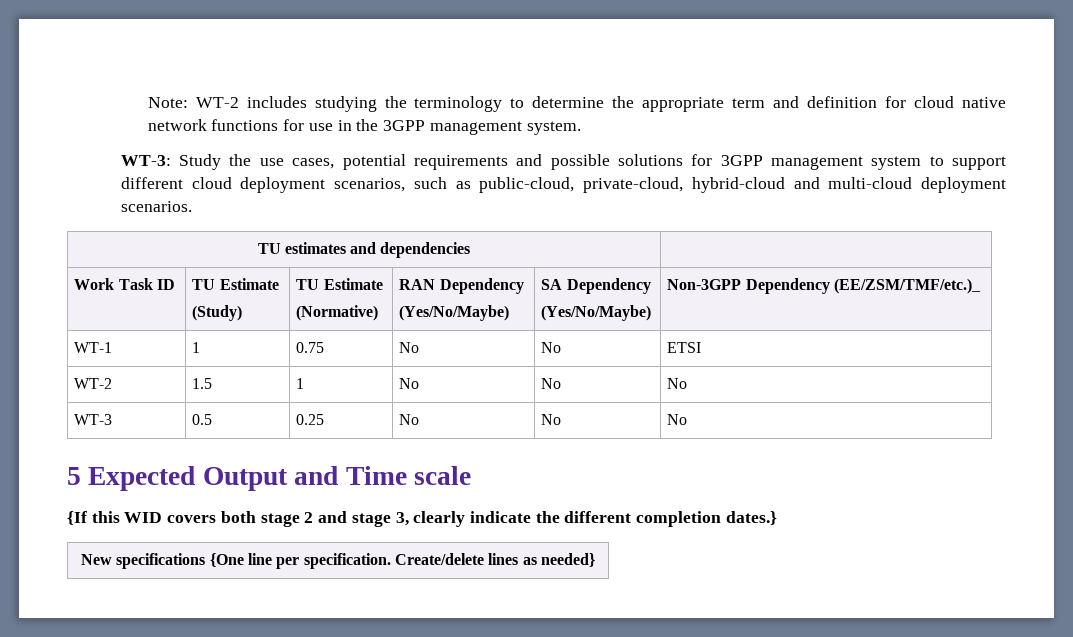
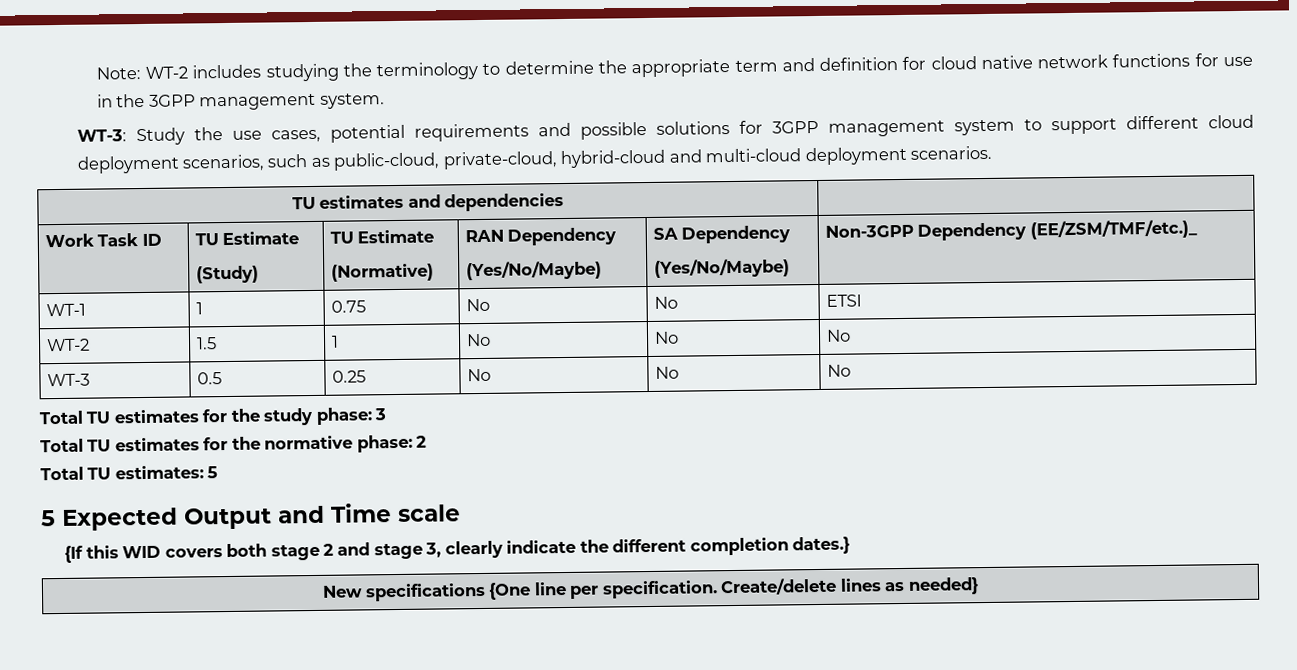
+ Total TU estimates for the study phase: 3
+ Total TU estimates for the normative phase: 2
+ Total TU estimates: 5

